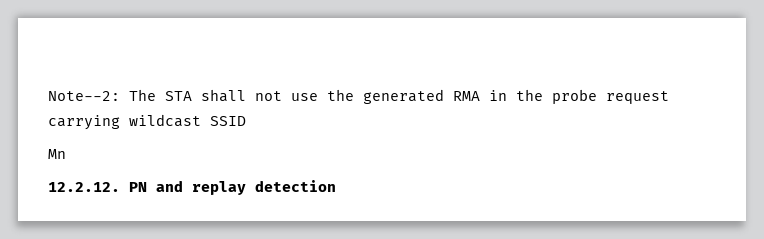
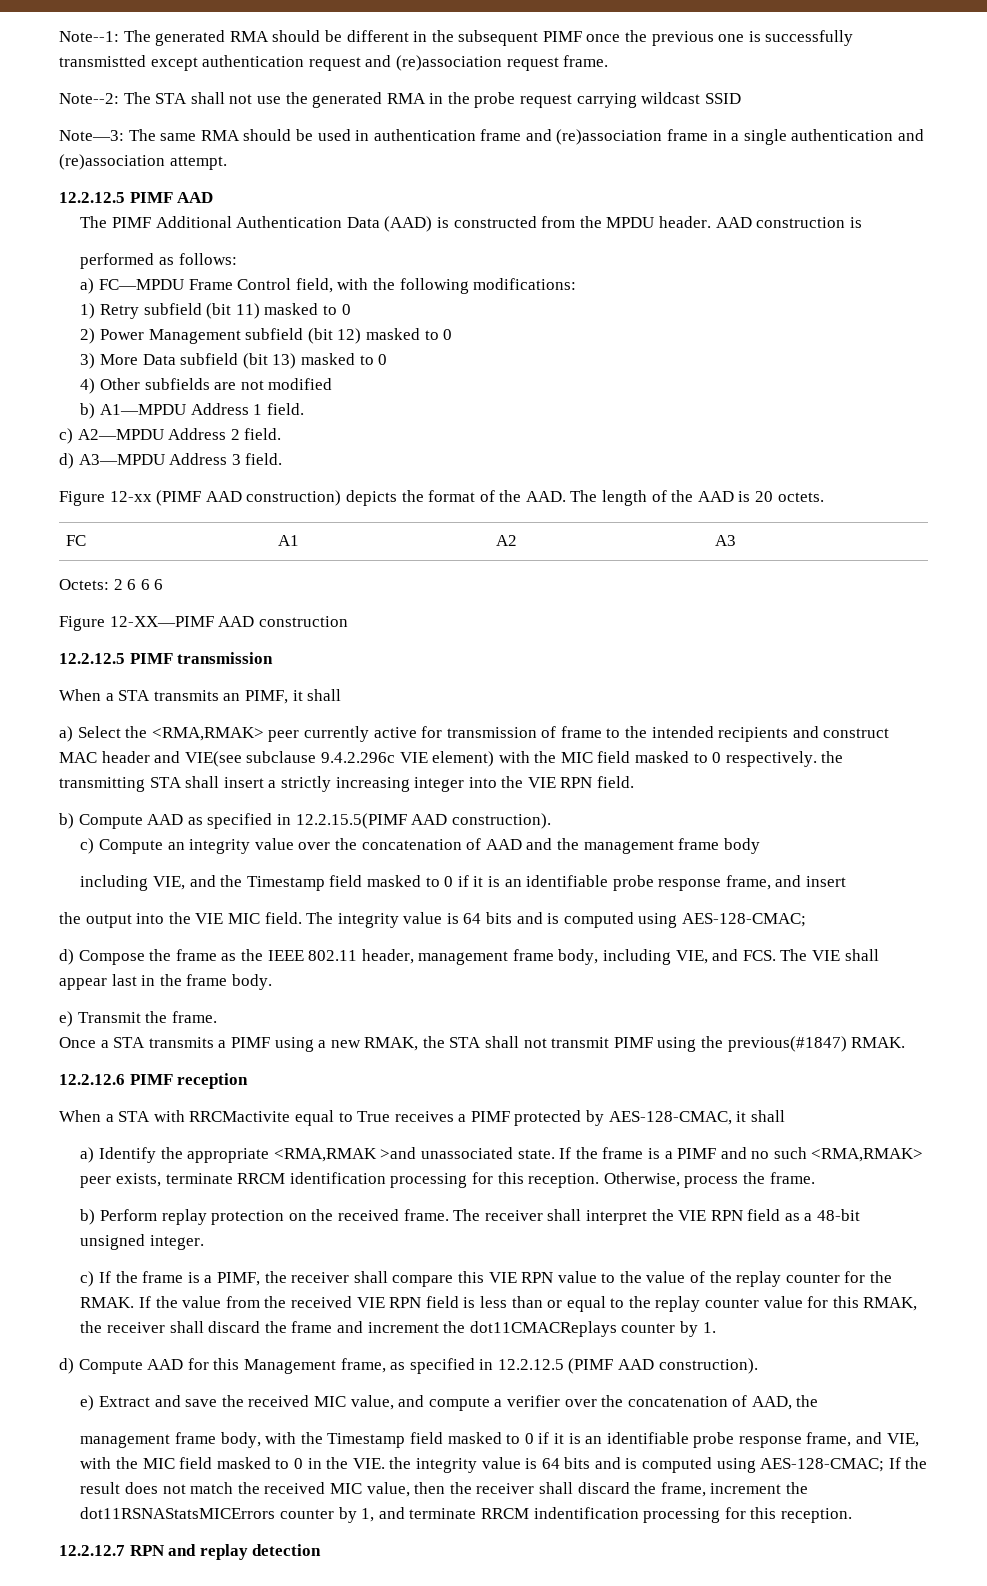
+ Note--1: The generated RMA should be different in the subsequent PIMF once the previous one is successfully transmistted except authentication request and (re)association request frame.
- Mn
- 12.2.12. PN and replay detection
+ Note—3: The same RMA should be used in authentication frame and (re)association frame in a single authentication and (re)association attempt.
+ 12.2.12.5 PIMF AAD
+ The PIMF Additional Authentication Data (AAD) is constructed from the MPDU header. AAD construction is
+ performed as follows:
+ a) FC—MPDU Frame Control field, with the following modifications:
+ 1) Retry subfield (bit 11) masked to 0
+ 2) Power Management subfield (bit 12) masked to 0
+ 3) More Data subfield (bit 13) masked to 0
+ 4) Other subfields are not modified
+ b) A1—MPDU Address 1 field.
+ c) A2—MPDU Address 2 field.
+ d) A3—MPDU Address 3 field.
+ Figure 12-xx (PIMF AAD construction) depicts the format of the AAD. The length of the AAD is 20 octets.
+ FC | A1 | A2 | A3
+ Octets: 2 6 6 6
+ Figure 12-XX—PIMF AAD construction
+ 12.2.12.5 PIMF transmission
+ When a STA transmits an PIMF, it shall
+ a) Select the <RMA,RMAK> peer currently active for transmission of frame to the intended recipients and construct MAC header and VIE(see subclause 9.4.2.296c VIE element) with the MIC field masked to 0 respectively. the transmitting STA shall insert a strictly increasing integer into the VIE RPN field.
+ b) Compute AAD as specified in 12.2.15.5(PIMF AAD construction).
+ c) Compute an integrity value over the concatenation of AAD and the management frame body
+ including VIE, and the Timestamp field masked to 0 if it is an identifiable probe response frame, and insert
+ the output into the VIE MIC field. The integrity value is 64 bits and is computed using AES-128-CMAC;
+ d) Compose the frame as the IEEE 802.11 header, management frame body, including VIE, and FCS. The VIE shall appear last in the frame body.
+ e) Transmit the frame.
+ Once a STA transmits a PIMF using a new RMAK, the STA shall not transmit PIMF using the previous(#1847) RMAK.
+ 12.2.12.6 PIMF reception
+ When a STA with RRCMactivite equal to True receives a PIMF protected by AES-128-CMAC, it shall
+ a) Identify the appropriate <RMA,RMAK >and unassociated state. If the frame is a PIMF and no such <RMA,RMAK> peer exists, terminate RRCM identification processing for this reception. Otherwise, process the frame.
+ b) Perform replay protection on the received frame. The receiver shall interpret the VIE RPN field as a 48-bit unsigned integer.
+ c) If the frame is a PIMF, the receiver shall compare this VIE RPN value to the value of the replay counter for the RMAK. If the value from the received VIE RPN field is less than or equal to the replay counter value for this RMAK, the receiver shall discard the frame and increment the dot11CMACReplays counter by 1.
+ d) Compute AAD for this Management frame, as specified in 12.2.12.5 (PIMF AAD construction).
+ e) Extract and save the received MIC value, and compute a verifier over the concatenation of AAD, the
+ management frame body, with the Timestamp field masked to 0 if it is an identifiable probe response frame, and VIE, with the MIC field masked to 0 in the VIE. the integrity value is 64 bits and is computed using AES-128-CMAC; If the result does not match the received MIC value, then the receiver shall discard the frame, increment the dot11RSNAStatsMICErrors counter by 1, and terminate RRCM indentification processing for this reception.
+ 12.2.12.7 RPN and replay detection

